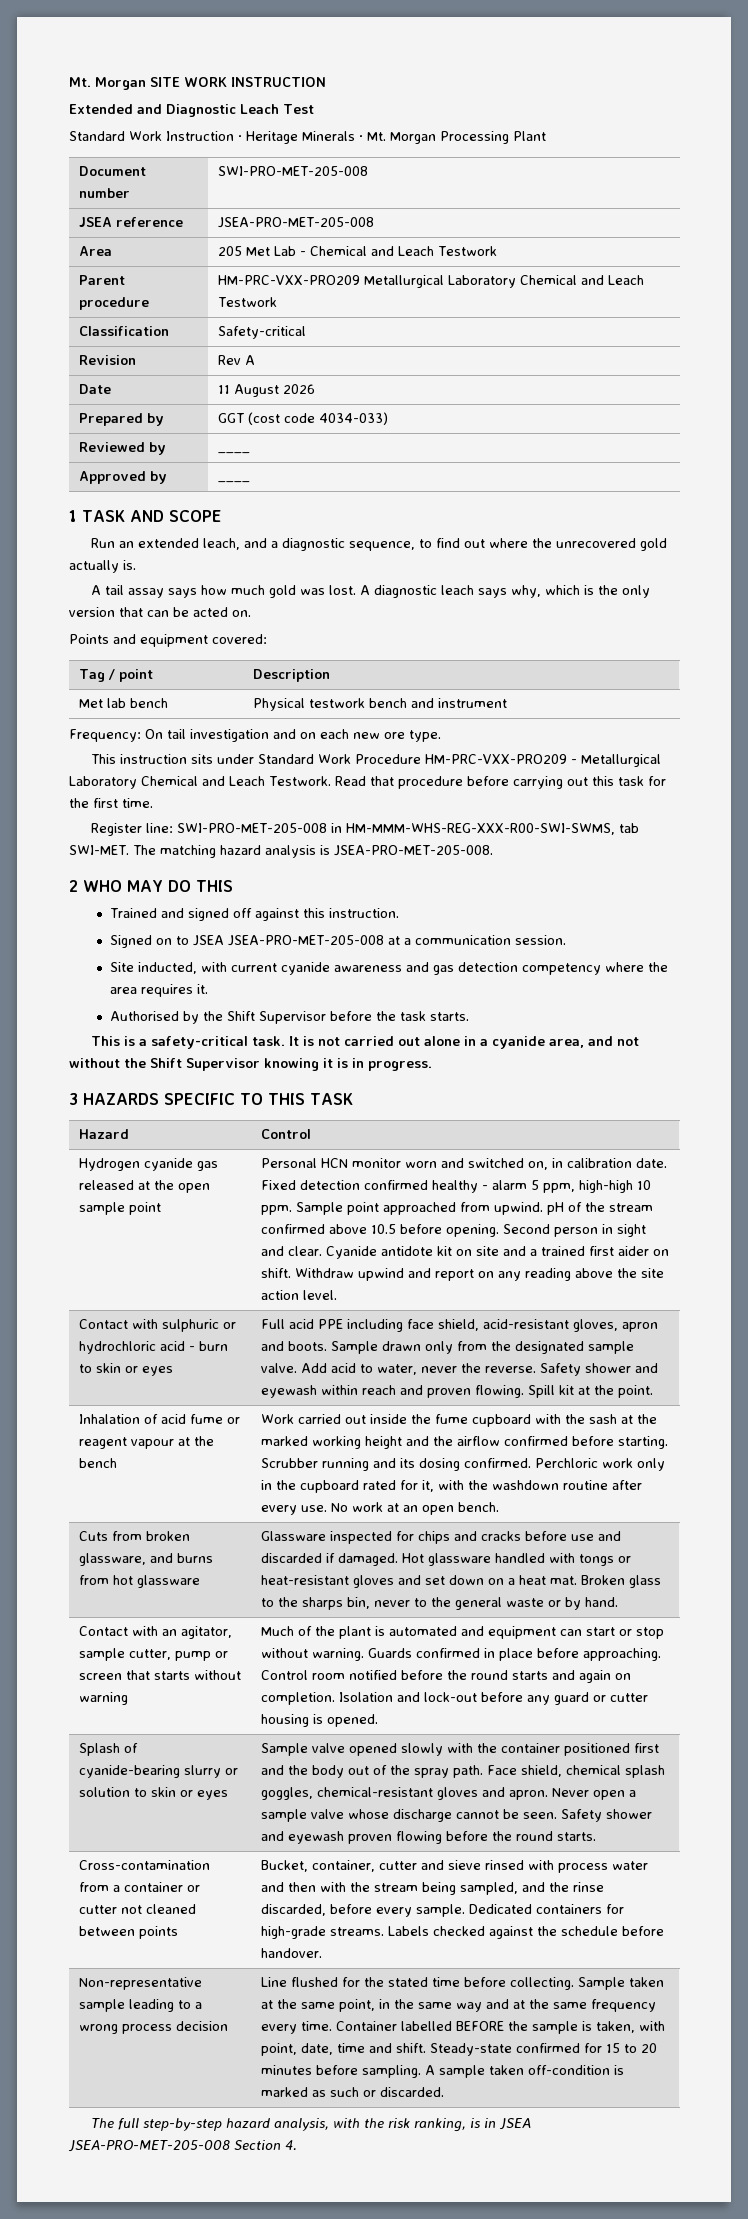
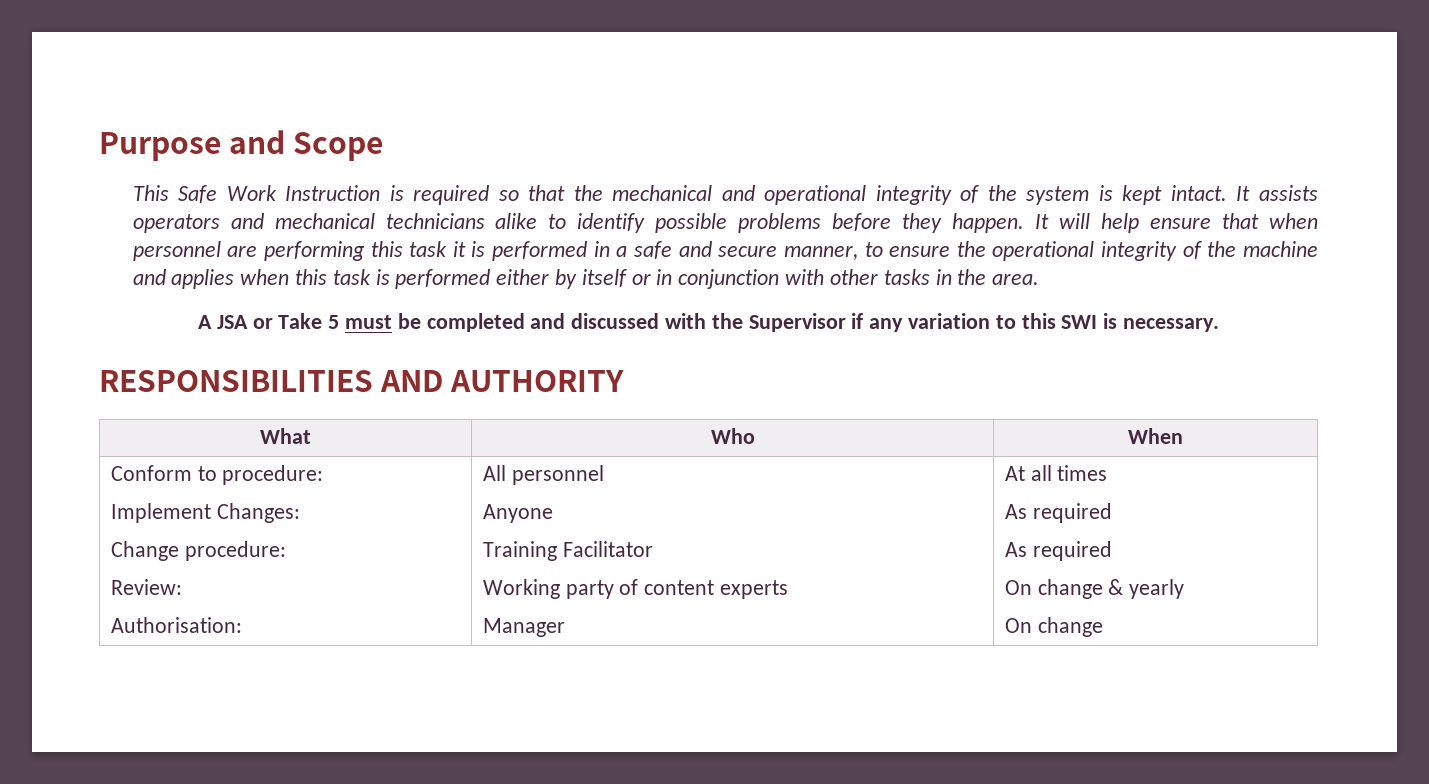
- Mt. Morgan SITE WORK INSTRUCTION
- Extended and Diagnostic Leach Test
- Standard Work Instruction · Heritage Minerals · Mt. Morgan Processing Plant
- Document number | SWI-PRO-MET-205-008
- JSEA reference | JSEA-PRO-MET-205-008
- Area | 205 Met Lab - Chemical and Leach Testwork
- Parent procedure | HM-PRC-VXX-PRO209 Metallurgical Laboratory Chemical and Leach Testwork
- Classification | Safety-critical
- Revision | Rev A
- Date | 11 August 2026
- Prepared by | GGT (cost code 4034-033)
- Reviewed by | ____
- Approved by | ____
- 1 TASK AND SCOPE
- Run an extended leach, and a diagnostic sequence, to find out where the unrecovered gold actually is.
- A tail assay says how much gold was lost. A diagnostic leach says why, which is the only version that can be acted on.
- Points and equipment covered:
- Tag / point | Description
- Met lab bench | Physical testwork bench and instrument
- Frequency: On tail investigation and on each new ore type.
- This instruction sits under Standard Work Procedure HM-PRC-VXX-PRO209 - Metallurgical Laboratory Chemical and Leach Testwork. Read that procedure before carrying out this task for the first time.
- Register line: SWI-PRO-MET-205-008 in HM-MMM-WHS-REG-XXX-R00-SWI-SWMS, tab SWI-MET. The matching hazard analysis is JSEA-PRO-MET-205-008.
- 2 WHO MAY DO THIS
- Trained and signed off against this instruction.
- Signed on to JSEA JSEA-PRO-MET-205-008 at a communication session.
- Site inducted, with current cyanide awareness and gas detection competency where the area requires it.
- Authorised by the Shift Supervisor before the task starts.
- This is a safety-critical task. It is not carried out alone in a cyanide area, and not without the Shift Supervisor knowing it is in progress.
- 3 HAZARDS SPECIFIC TO THIS TASK
- Hazard | Control
- Hydrogen cyanide gas released at the open sample point | Personal HCN monitor worn and switched on, in calibration date. Fixed detection confirmed healthy - alarm 5 ppm, high-high 10 ppm. Sample point approached from upwind. pH of the stream confirmed above 10.5 before opening. Second person in sight and clear. Cyanide antidote kit on site and a trained first aider on shift. Withdraw upwind and report on any reading above the site action level.
- Contact with sulphuric or hydrochloric acid - burn to skin or eyes | Full acid PPE including face shield, acid-resistant gloves, apron and boots. Sample drawn only from the designated sample valve. Add acid to water, never the reverse. Safety shower and eyewash within reach and proven flowing. Spill kit at the point.
- Inhalation of acid fume or reagent vapour at the bench | Work carried out inside the fume cupboard with the sash at the marked working height and the airflow confirmed before starting. Scrubber running and its dosing confirmed. Perchloric work only in the cupboard rated for it, with the washdown routine after every use. No work at an open bench.
- Cuts from broken glassware, and burns from hot glassware | Glassware inspected for chips and cracks before use and discarded if damaged. Hot glassware handled with tongs or heat-resistant gloves and set down on a heat mat. Broken glass to the sharps bin, never to the general waste or by hand.
- Contact with an agitator, sample cutter, pump or screen that starts without warning | Much of the plant is automated and equipment can start or stop without warning. Guards confirmed in place before approaching. Control room notified before the round starts and again on completion. Isolation and lock-out before any guard or cutter housing is opened.
- Splash of cyanide-bearing slurry or solution to skin or eyes | Sample valve opened slowly with the container positioned first and the body out of the spray path. Face shield, chemical splash goggles, chemical-resistant gloves and apron. Never open a sample valve whose discharge cannot be seen. Safety shower and eyewash proven flowing before the round starts.
- Cross-contamination from a container or cutter not cleaned between points | Bucket, container, cutter and sieve rinsed with process water and then with the stream being sampled, and the rinse discarded, before every sample. Dedicated containers for high-grade streams. Labels checked against the schedule before handover.
- Non-representative sample leading to a wrong process decision | Line flushed for the stated time before collecting. Sample taken at the same point, in the same way and at the same frequency every time. Container labelled BEFORE the sample is taken, with point, date, time and shift. Steady-state confirmed for 15 to 20 minutes before sampling. A sample taken off-condition is marked as such or discarded.
- The full step-by-step hazard analysis, with the risk ranking, is in JSEA JSEA-PRO-MET-205-008 Section 4.
+ Purpose and Scope
+ This Safe Work Instruction is required so that the mechanical and operational integrity of the system is kept intact. It assists operators and mechanical technicians alike to identify possible problems before they happen. It will help ensure that when personnel are performing this task it is performed in a safe and secure manner, to ensure the operational integrity of the machine and applies when this task is performed either by itself or in conjunction with other tasks in the area.
+ A JSA or Take 5 must be completed and discussed with the Supervisor if any variation to this SWI is necessary.
+ RESPONSIBILITIES AND AUTHORITY
+ What | Who | When
+ Conform to procedure:
+ Implement Changes:
+ Change procedure:
+ Review:
+ Authorisation: | All personnel
+ Anyone
+ Training Facilitator
+ Working party of content experts
+ Manager | At all times
+ As required
+ As required
+ On change & yearly
+ On change

